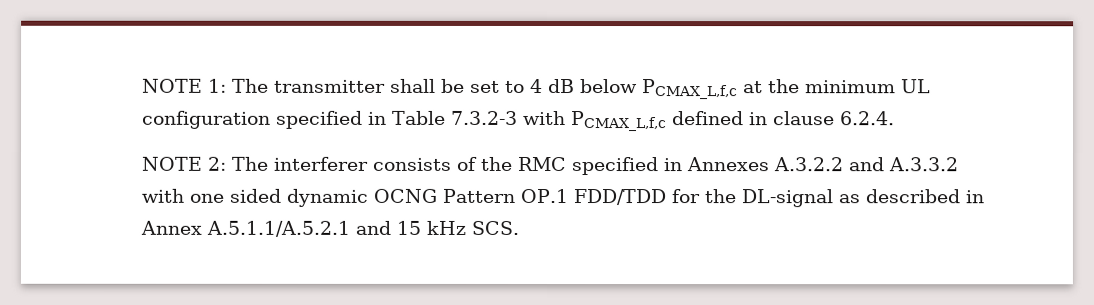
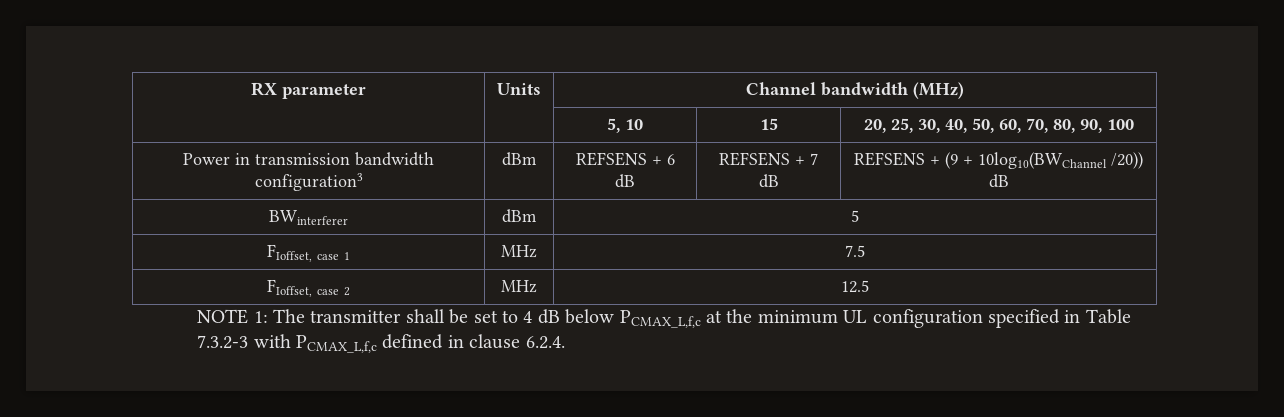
+ RX parameter | Units | Channel bandwidth (MHz)
+ | | 5, 10 | 15 | 20, 25, 30, 40, 50, 60, 70, 80, 90, 100
+ Power in transmission bandwidth configuration3 | dBm | REFSENS + 6 dB | REFSENS + 7 dB | REFSENS + (9 + 10log10(BWChannel /20)) dB
+ BWinterferer | dBm | 5
+ FIoffset, case 1 | MHz | 7.5
+ FIoffset, case 2 | MHz | 12.5
- NOTE 2: The interferer consists of the RMC specified in Annexes A.3.2.2 and A.3.3.2 with one sided dynamic OCNG Pattern OP.1 FDD/TDD for the DL-signal as described in Annex A.5.1.1/A.5.2.1 and 15 kHz SCS.

